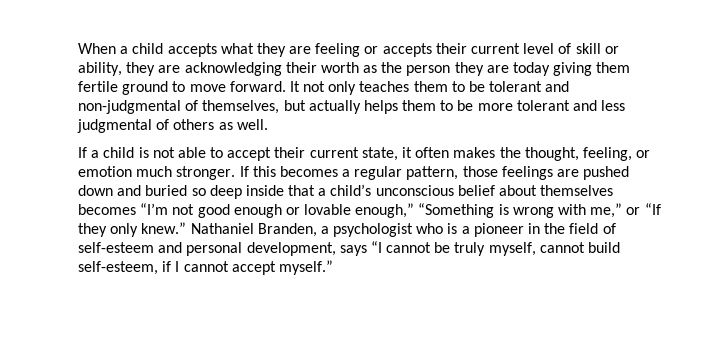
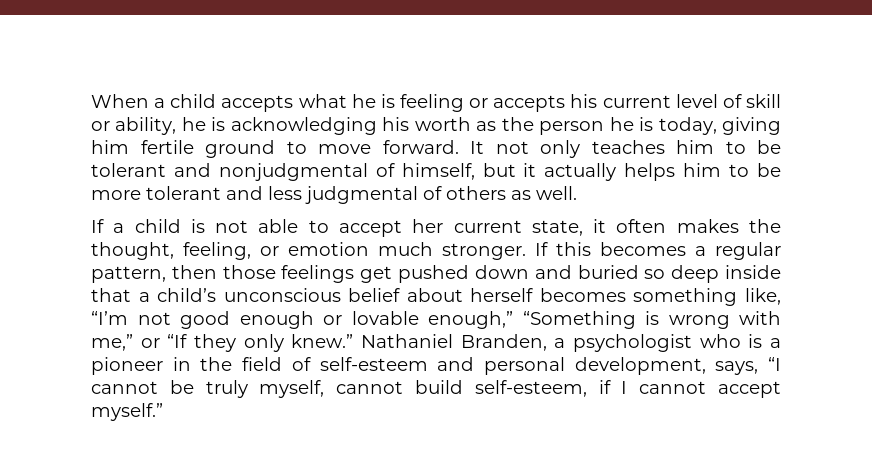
- When a child accepts what they are feeling or accepts their current level of skill or ability, they are acknowledging their worth as the person they are today giving them fertile ground to move forward.
+ When a child accepts what he is feeling or accepts his current level of skill or ability, he is acknowledging his worth as the person he is today, giving him fertile ground to move forward.
- It not only teaches them to be tolerant and non-judgmental of themselves, but actually helps them to be more tolerant and less judgmental of others as well.
+ It not only teaches him to be tolerant and nonjudgmental of himself, but it actually helps him to be more tolerant and less judgmental of others as well.
- If a child is not able to accept their current state, it often makes the thought, feeling, or emotion much stronger.
+ If a child is not able to accept her current state, it often makes the thought, feeling, or emotion much stronger.
- If this becomes a regular pattern, those feelings are pushed down and buried so deep inside that a child’s unconscious belief about themselves becomes “I’m not good enough or lovable enough,” “Something is wrong with me,” or “If they only knew.”
+ If this becomes a regular pattern, then those feelings get pushed down and buried so deep inside that a child’s unconscious belief about herself becomes something like, “I’m not good enough or lovable enough,” “Something is wrong with me,” or “If they only knew.”
- Nathaniel Branden, a psychologist who is a pioneer in the field of self-esteem and personal development, says “I cannot be truly myself, cannot build self-esteem, if I cannot accept myself.”
+ Nathaniel Branden, a psychologist who is a pioneer in the field of self-esteem and personal development, says, “I cannot be truly myself, cannot build self-esteem, if I cannot accept myself.”

